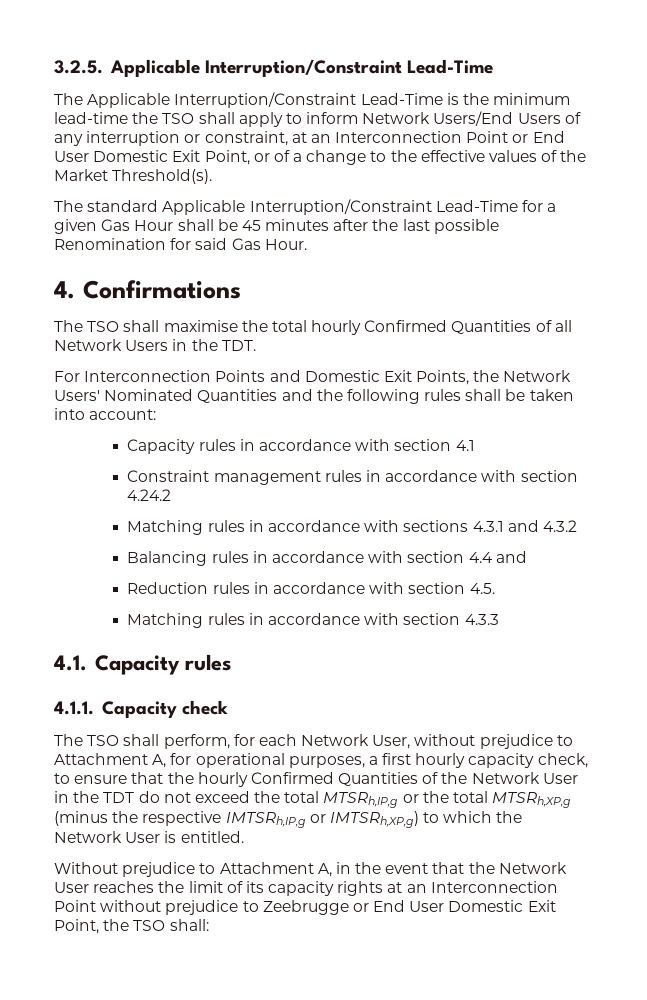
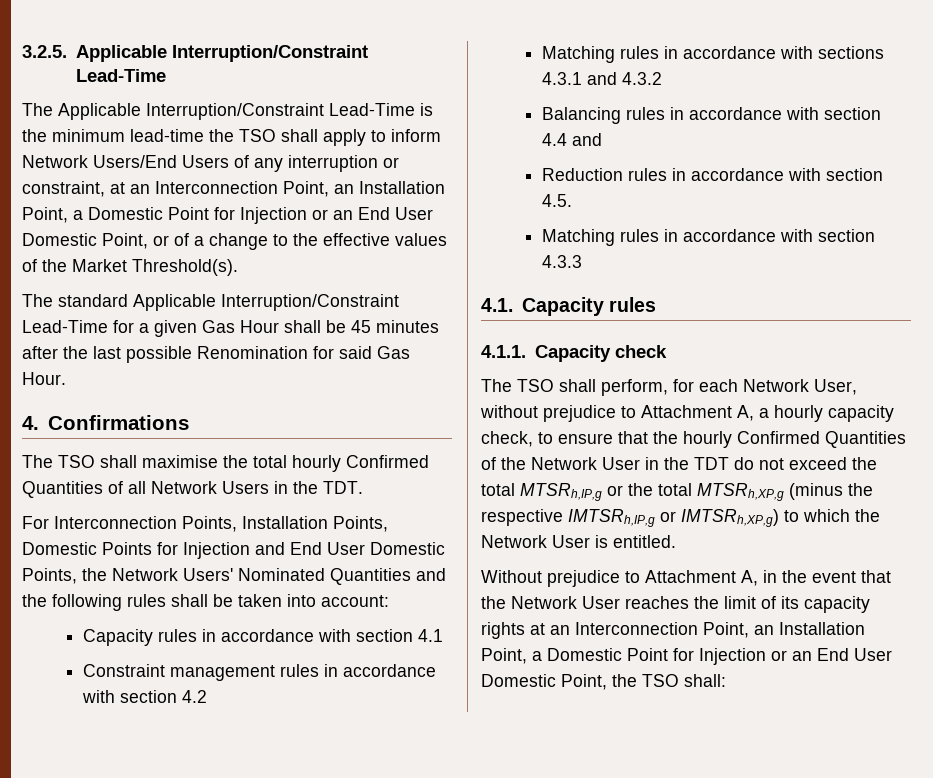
- The Applicable Interruption/Constraint Lead-Time is the minimum lead-time the TSO shall apply to inform Network Users/End Users of any interruption or constraint, at an Interconnection Point or End User Domestic Exit Point, or of a change to the effective values of the Market Threshold(s).
+ The Applicable Interruption/Constraint Lead-Time is the minimum lead-time the TSO shall apply to inform Network Users/End Users of any interruption or constraint, at an Interconnection Point, an Installation Point, a Domestic Point for Injection or an End User Domestic Point, or of a change to the effective values of the Market Threshold(s).
- For Interconnection Points and Domestic Exit Points, the Network Users' Nominated Quantities and the following rules shall be taken into account:
+ For Interconnection Points, Installation Points, Domestic Points for Injection and End User Domestic Points, the Network Users' Nominated Quantities and the following rules shall be taken into account:
- Constraint management rules in accordance with section 4.24.2
+ Constraint management rules in accordance with section 4.2
- The TSO shall perform, for each Network User, without prejudice to Attachment A, for operational purposes, a first hourly capacity check, to ensure that the hourly Confirmed Quantities of the Network User in the TDT do not exceed the total MTSRh,IP,g or the total MTSRh,XP,g (minus the respective IMTSRh,IP,g or IMTSRh,XP,g) to which the Network User is entitled.
+ The TSO shall perform, for each Network User, without prejudice to Attachment A, a hourly capacity check, to ensure that the hourly Confirmed Quantities of the Network User in the TDT do not exceed the total MTSRh,IP,g or the total MTSRh,XP,g (minus the respective IMTSRh,IP,g or IMTSRh,XP,g) to which the Network User is entitled.
- Without prejudice to Attachment A, in the event that the Network User reaches the limit of its capacity rights at an Interconnection Point without prejudice to Zeebrugge or End User Domestic Exit Point, the TSO shall:
+ Without prejudice to Attachment A, in the event that the Network User reaches the limit of its capacity rights at an Interconnection Point, an Installation Point, a Domestic Point for Injection or an End User Domestic Point, the TSO shall:

